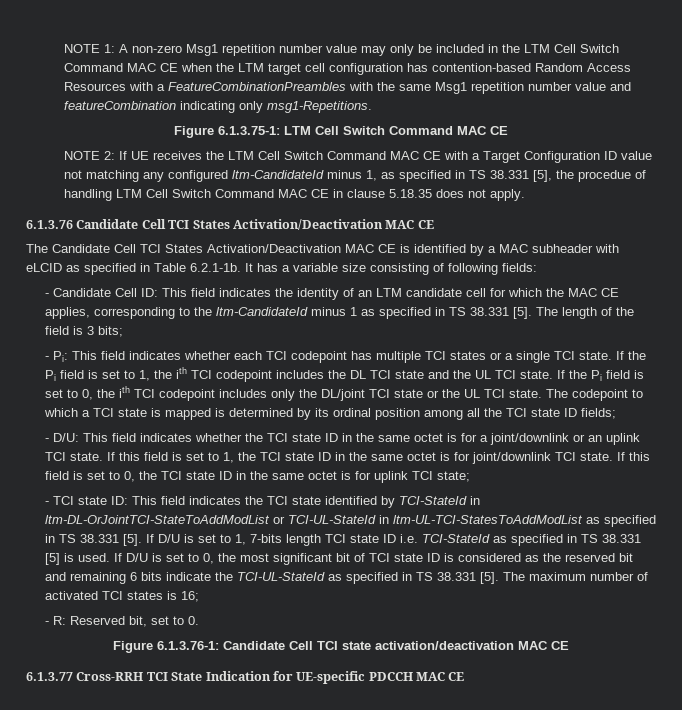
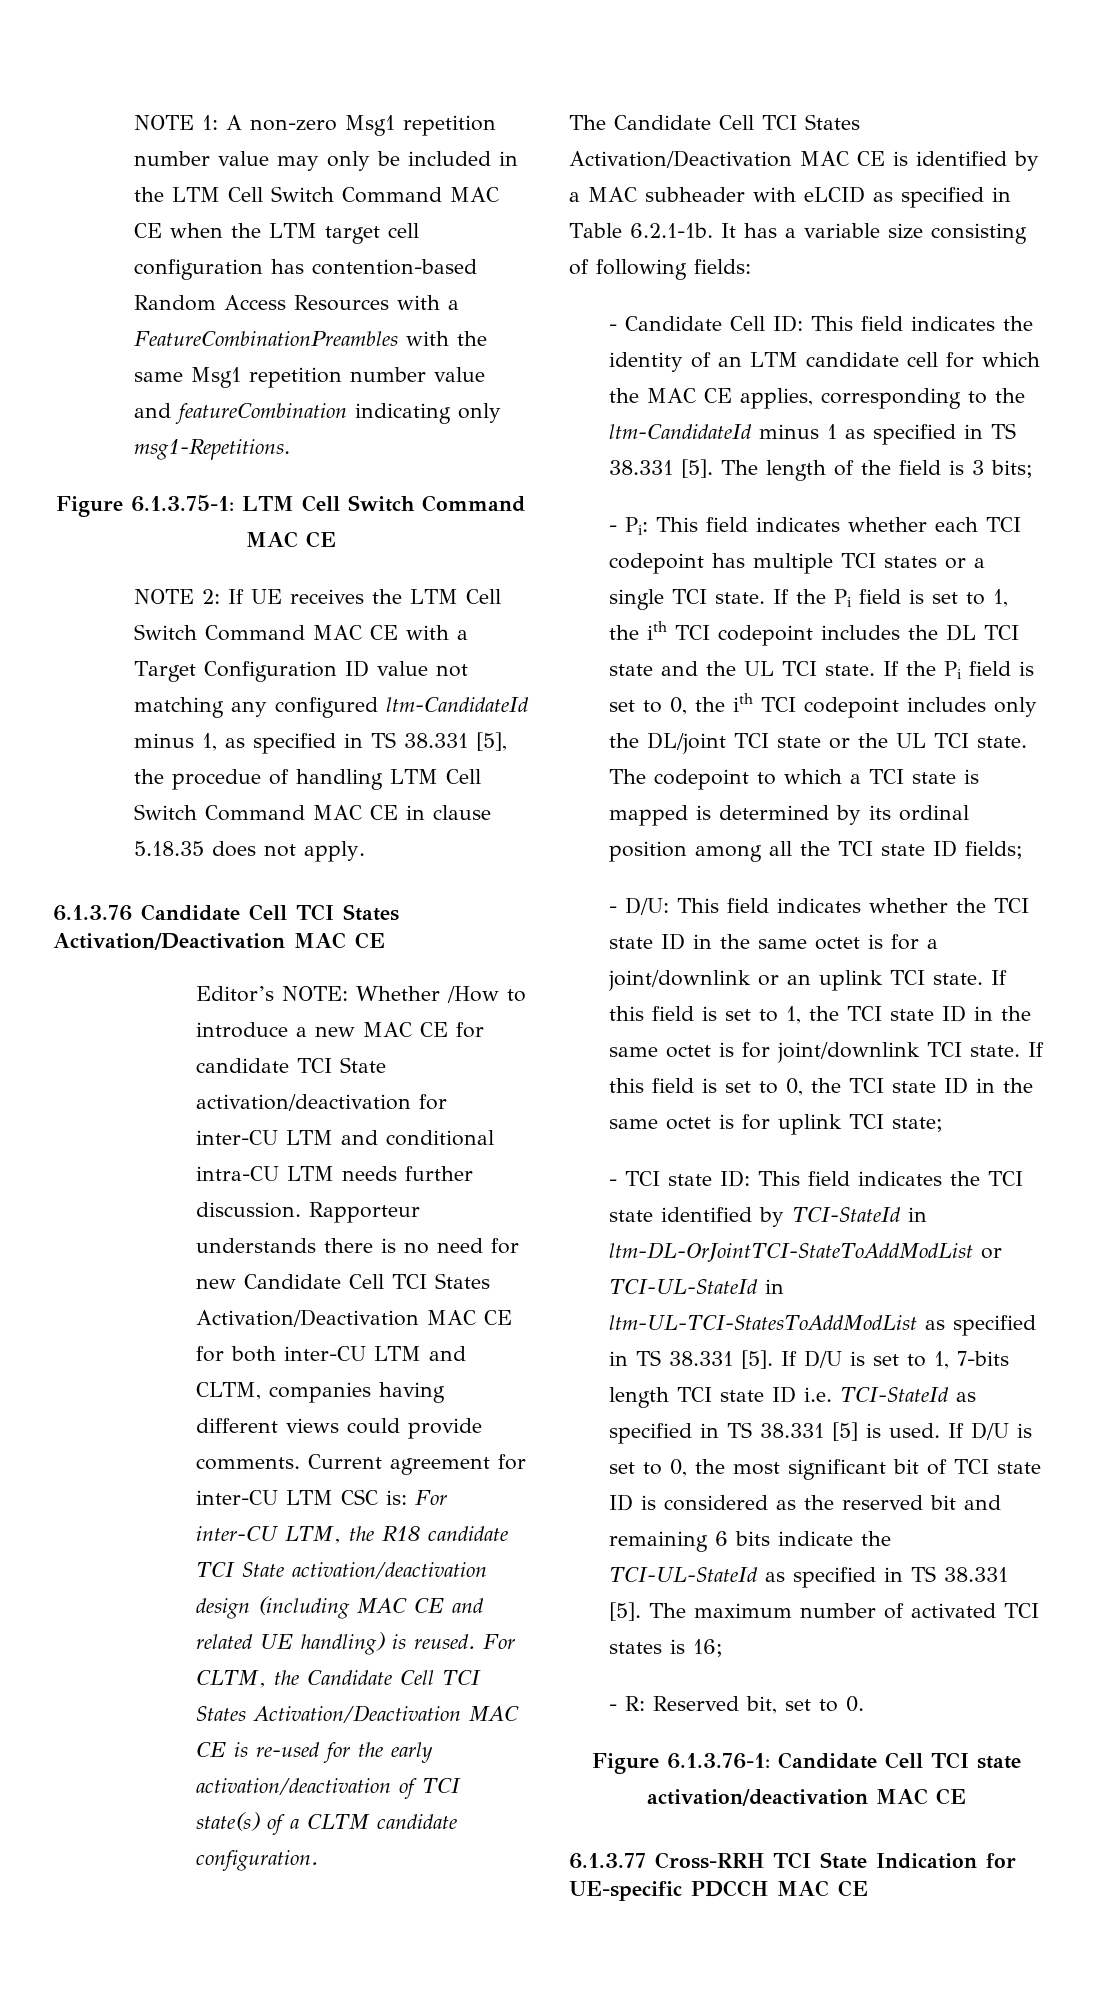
+ Editor’s NOTE: Whether /How to introduce a new MAC CE for candidate TCI State activation/deactivation for inter-CU LTM and conditional intra-CU LTM needs further discussion. Rapporteur understands there is no need for new Candidate Cell TCI States Activation/Deactivation MAC CE for both inter-CU LTM and CLTM, companies having different views could provide comments. Current agreement for inter-CU LTM CSC is: For inter-CU LTM, the R18 candidate TCI State activation/deactivation design (including MAC CE and related UE handling) is reused. For CLTM, the Candidate Cell TCI States Activation/Deactivation MAC CE is re-used for the early activation/deactivation of TCI state(s) of a CLTM candidate configuration.

